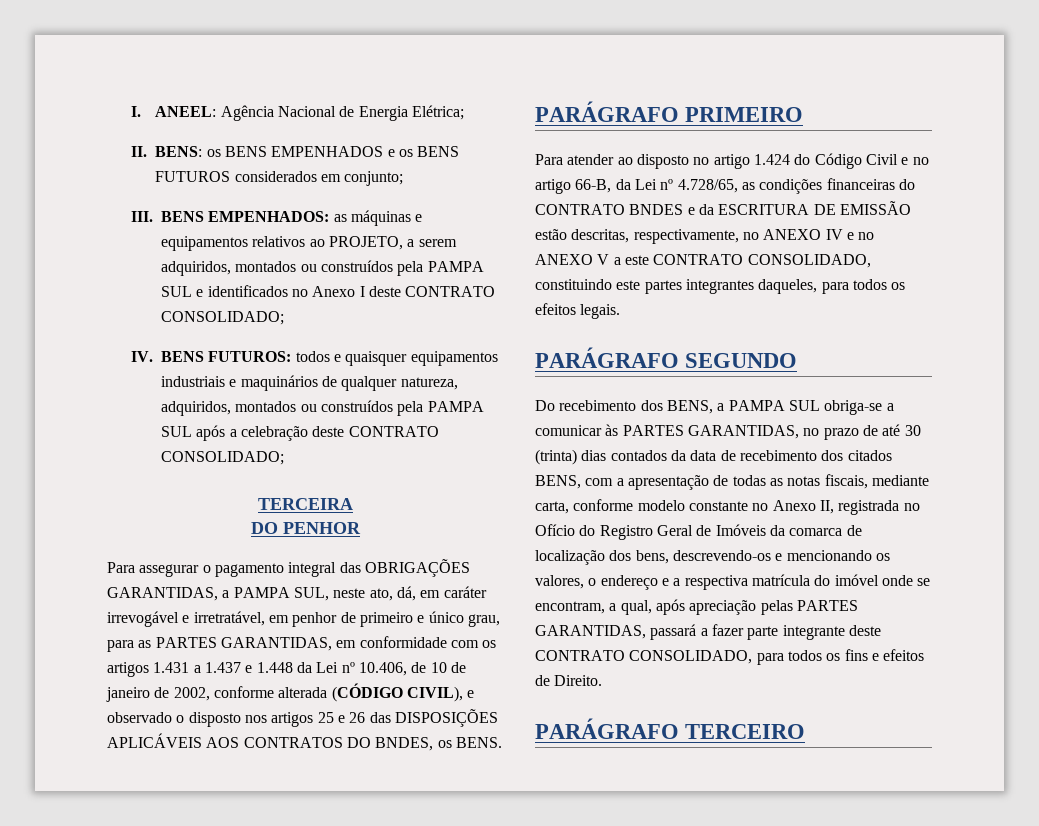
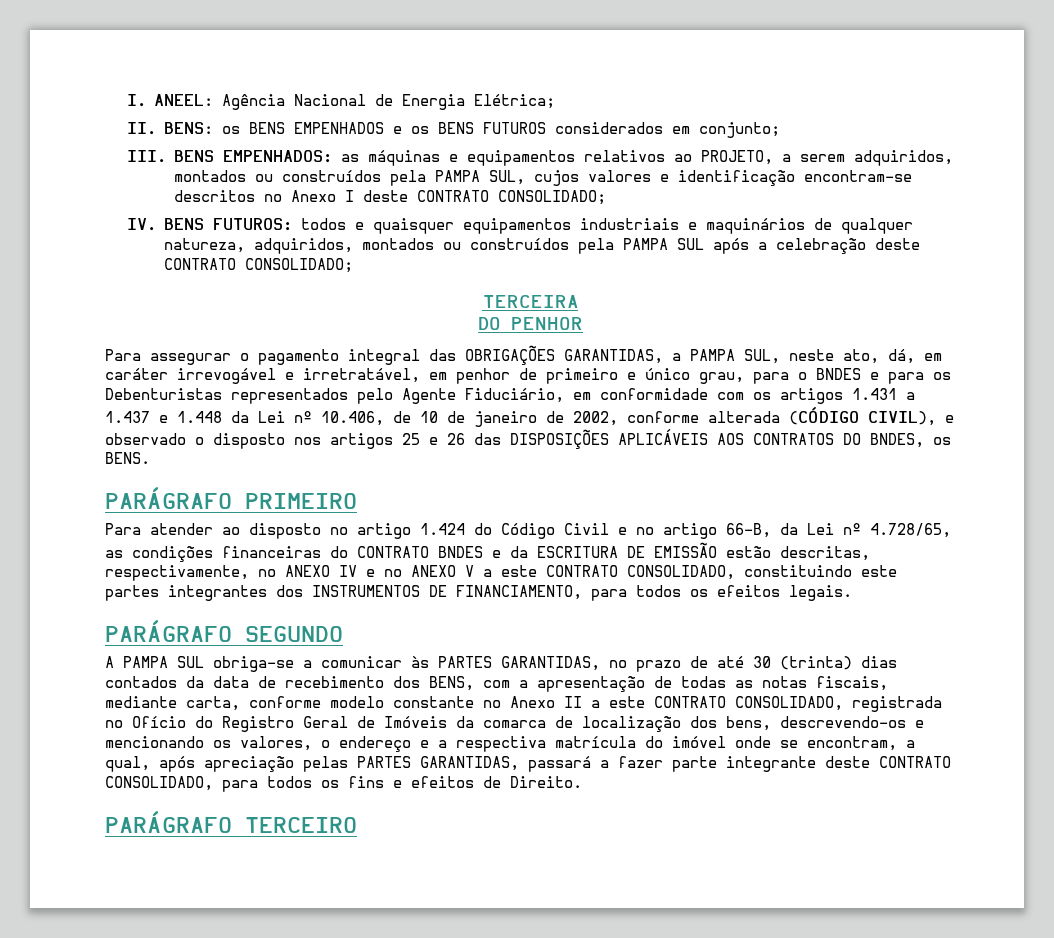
- III. BENS EMPENHADOS: as máquinas e equipamentos relativos ao PROJETO, a serem adquiridos, montados ou construídos pela PAMPA SUL e identificados no Anexo I deste CONTRATO CONSOLIDADO;
+ III. BENS EMPENHADOS: as máquinas e equipamentos relativos ao PROJETO, a serem adquiridos, montados ou construídos pela PAMPA SUL, cujos valores e identificação encontram-se descritos no Anexo I deste CONTRATO CONSOLIDADO;
- Para assegurar o pagamento integral das OBRIGAÇÕES GARANTIDAS, a PAMPA SUL, neste ato, dá, em caráter irrevogável e irretratável, em penhor de primeiro e único grau, para as PARTES GARANTIDAS, em conformidade com os artigos 1.431 a 1.437 e 1.448 da Lei nº 10.406, de 10 de janeiro de 2002, conforme alterada (CÓDIGO CIVIL), e observado o disposto nos artigos 25 e 26 das DISPOSIÇÕES APLICÁVEIS AOS CONTRATOS DO BNDES, os BENS.
+ Para assegurar o pagamento integral das OBRIGAÇÕES GARANTIDAS, a PAMPA SUL, neste ato, dá, em caráter irrevogável e irretratável, em penhor de primeiro e único grau, para o BNDES e para os Debenturistas representados pelo Agente Fiduciário, em conformidade com os artigos 1.431 a 1.437 e 1.448 da Lei nº 10.406, de 10 de janeiro de 2002, conforme alterada (CÓDIGO CIVIL), e observado o disposto nos artigos 25 e 26 das DISPOSIÇÕES APLICÁVEIS AOS CONTRATOS DO BNDES, os BENS.
- Para atender ao disposto no artigo 1.424 do Código Civil e no artigo 66-B, da Lei nº 4.728/65, as condições financeiras do CONTRATO BNDES e da ESCRITURA DE EMISSÃO estão descritas, respectivamente, no ANEXO IV e no ANEXO V a este CONTRATO CONSOLIDADO, constituindo este partes integrantes daqueles, para todos os efeitos legais.
+ Para atender ao disposto no artigo 1.424 do Código Civil e no artigo 66-B, da Lei nº 4.728/65, as condições financeiras do CONTRATO BNDES e da ESCRITURA DE EMISSÃO estão descritas, respectivamente, no ANEXO IV e no ANEXO V a este CONTRATO CONSOLIDADO, constituindo este partes integrantes dos INSTRUMENTOS DE FINANCIAMENTO, para todos os efeitos legais.
- Do recebimento dos BENS, a PAMPA SUL obriga-se a comunicar às PARTES GARANTIDAS, no prazo de até 30 (trinta) dias contados da data de recebimento dos citados BENS, com a apresentação de todas as notas fiscais, mediante carta, conforme modelo constante no Anexo II, registrada no Ofício do Registro Geral de Imóveis da comarca de localização dos bens, descrevendo-os e mencionando os valores, o endereço e a respectiva matrícula do imóvel onde se encontram, a qual, após apreciação pelas PARTES GARANTIDAS, passará a fazer parte integrante deste CONTRATO CONSOLIDADO, para todos os fins e efeitos de Direito.
+ A PAMPA SUL obriga-se a comunicar às PARTES GARANTIDAS, no prazo de até 30 (trinta) dias contados da data de recebimento dos BENS, com a apresentação de todas as notas fiscais, mediante carta, conforme modelo constante no Anexo II a este CONTRATO CONSOLIDADO, registrada no Ofício do Registro Geral de Imóveis da comarca de localização dos bens, descrevendo-os e mencionando os valores, o endereço e a respectiva matrícula do imóvel onde se encontram, a qual, após apreciação pelas PARTES GARANTIDAS, passará a fazer parte integrante deste CONTRATO CONSOLIDADO, para todos os fins e efeitos de Direito.

